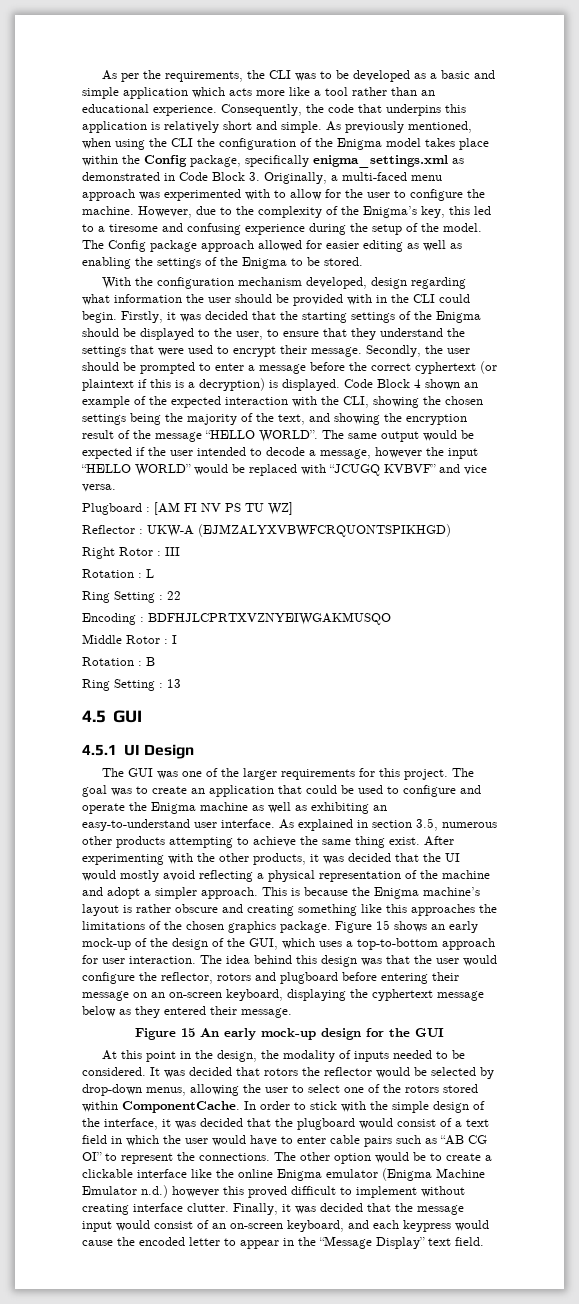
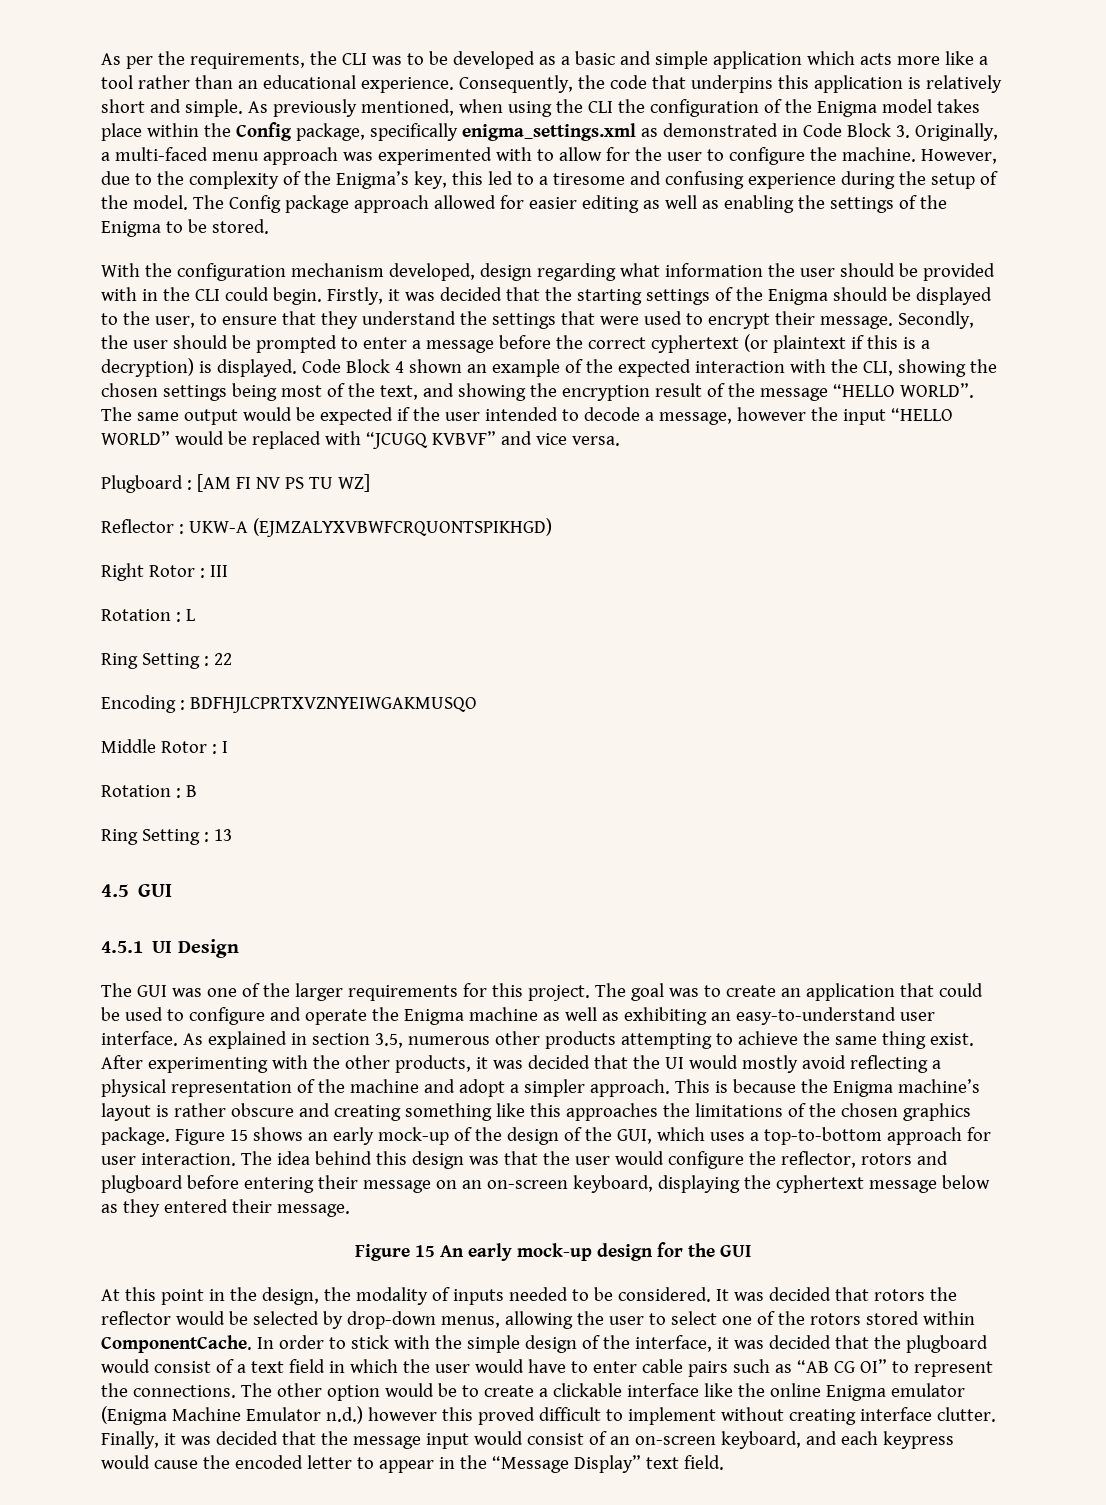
- Code Block 4 shown an example of the expected interaction with the CLI, showing the chosen settings being the majority of the text, and showing the encryption result of the message “HELLO WORLD”.
+ Code Block 4 shown an example of the expected interaction with the CLI, showing the chosen settings being most of the text, and showing the encryption result of the message “HELLO WORLD”.

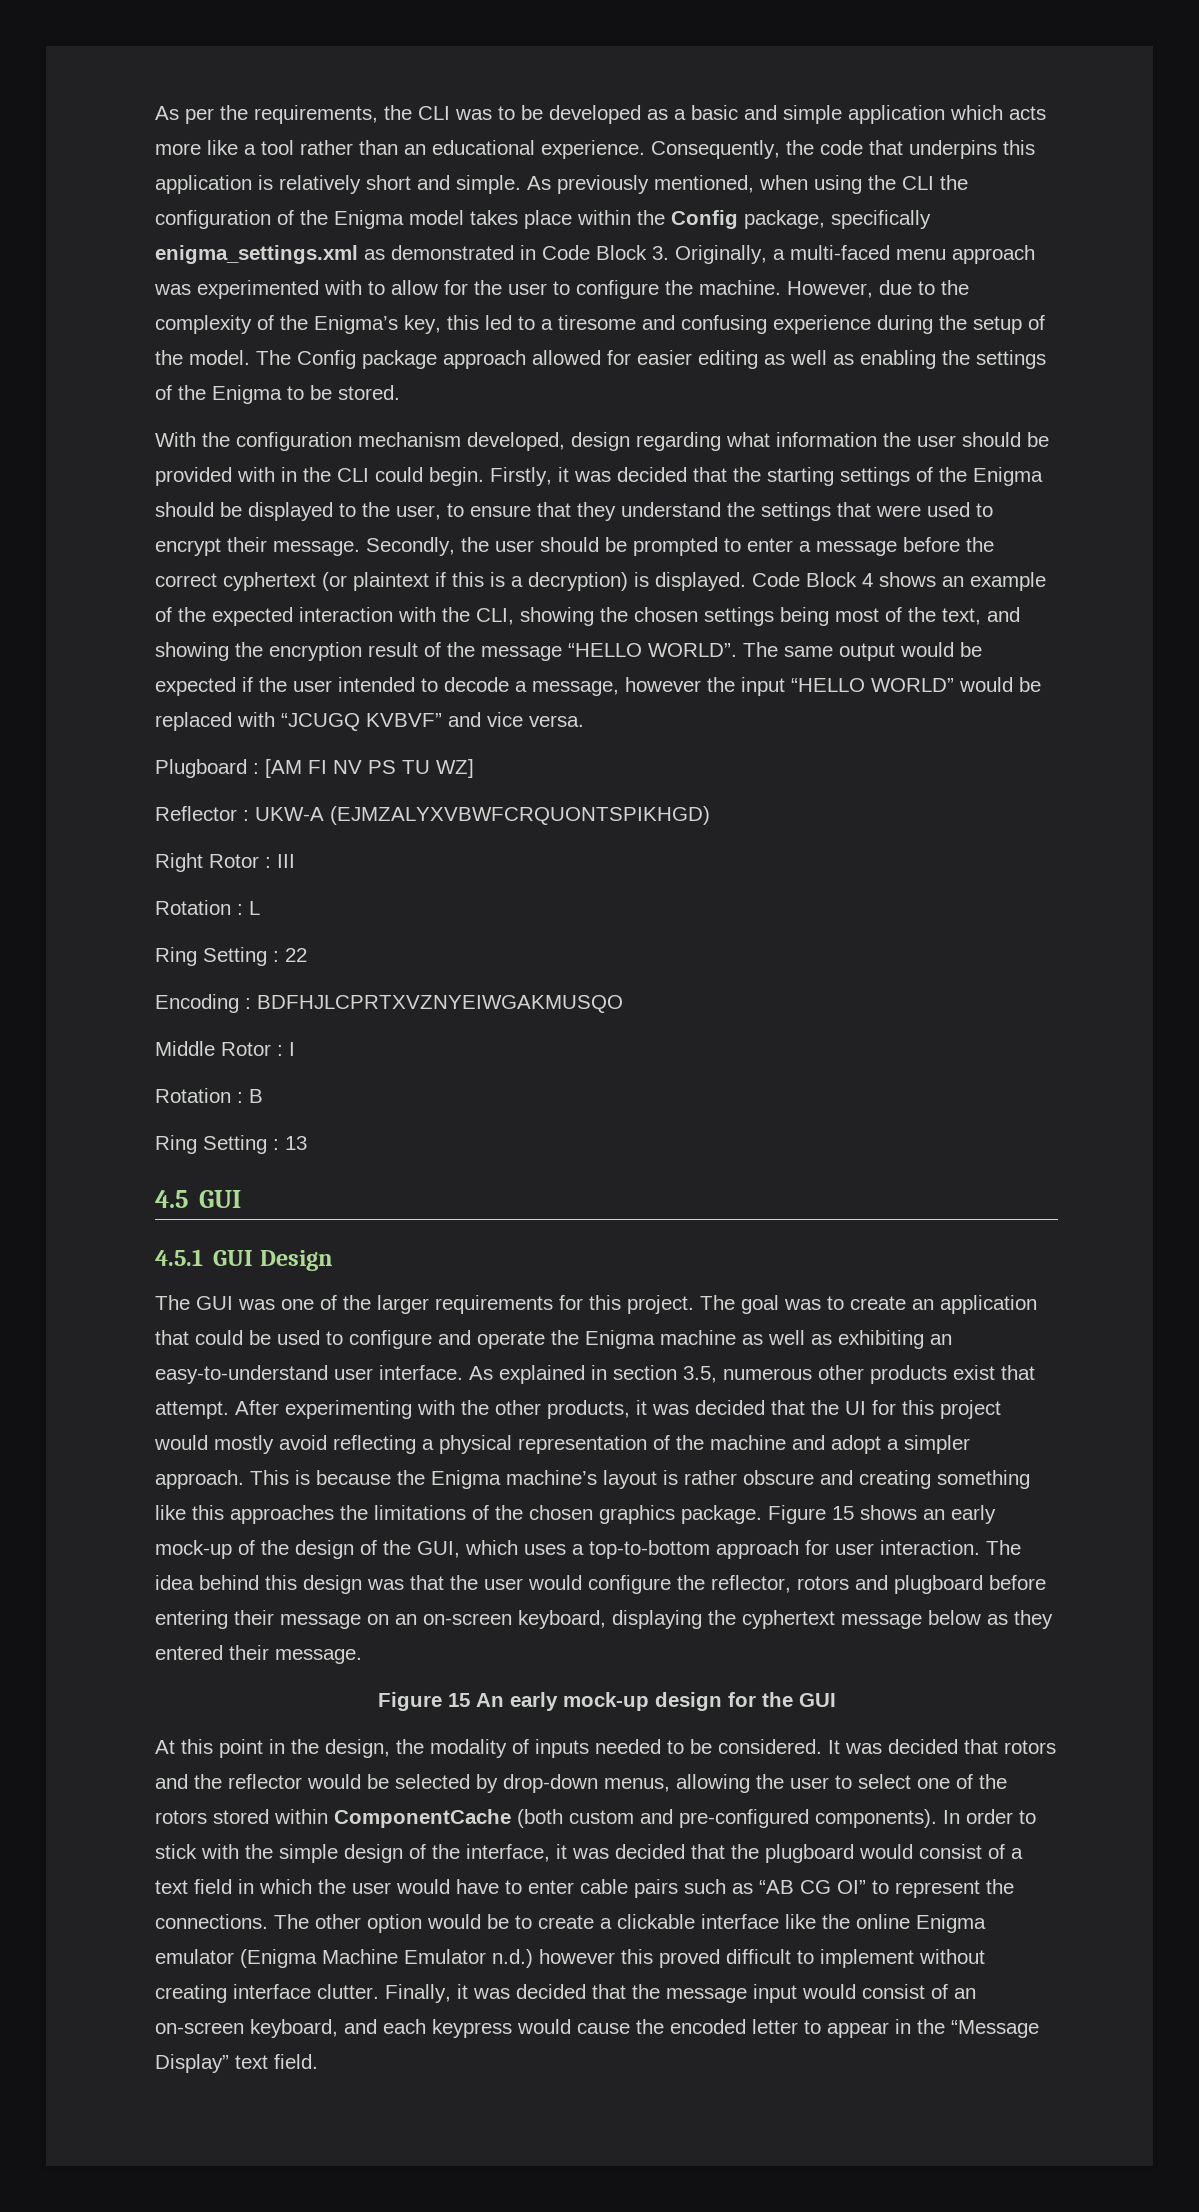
- Code Block 4 shown an example of the expected interaction with the CLI, showing the chosen settings being most of the text, and showing the encryption result of the message “HELLO WORLD”.
+ Code Block 4 shows an example of the expected interaction with the CLI, showing the chosen settings being most of the text, and showing the encryption result of the message “HELLO WORLD”.
- 4.5.1 UI Design
+ 4.5.1 GUI Design
- As explained in section 3.5, numerous other products attempting to achieve the same thing exist.
+ As explained in section 3.5, numerous other products exist that attempt.
- After experimenting with the other products, it was decided that the UI would mostly avoid reflecting a physical representation of the machine and adopt a simpler approach.
+ After experimenting with the other products, it was decided that the UI for this project would mostly avoid reflecting a physical representation of the machine and adopt a simpler approach.
- It was decided that rotors the reflector would be selected by drop-down menus, allowing the user to select one of the rotors stored within ComponentCache.
+ It was decided that rotors and the reflector would be selected by drop-down menus, allowing the user to select one of the rotors stored within ComponentCache (both custom and pre-configured components).

